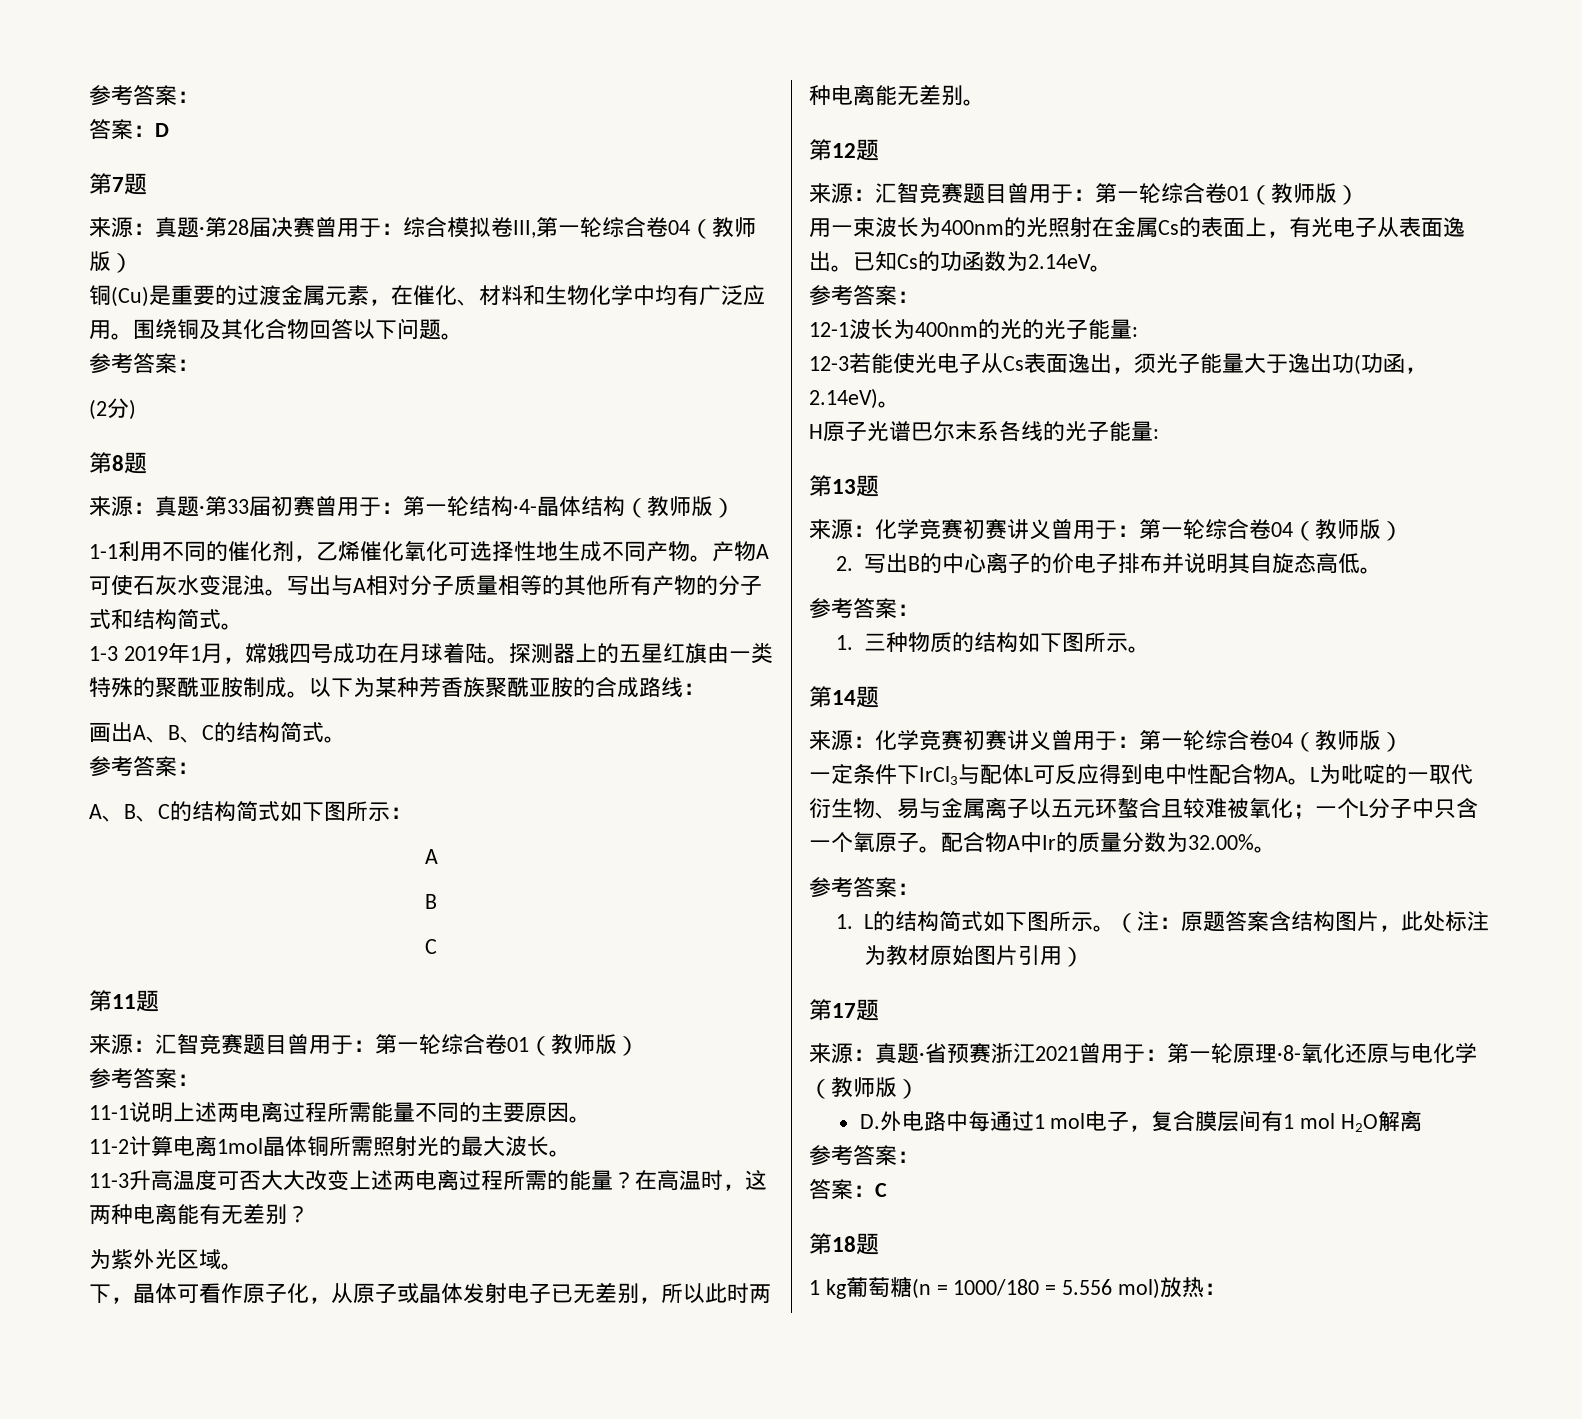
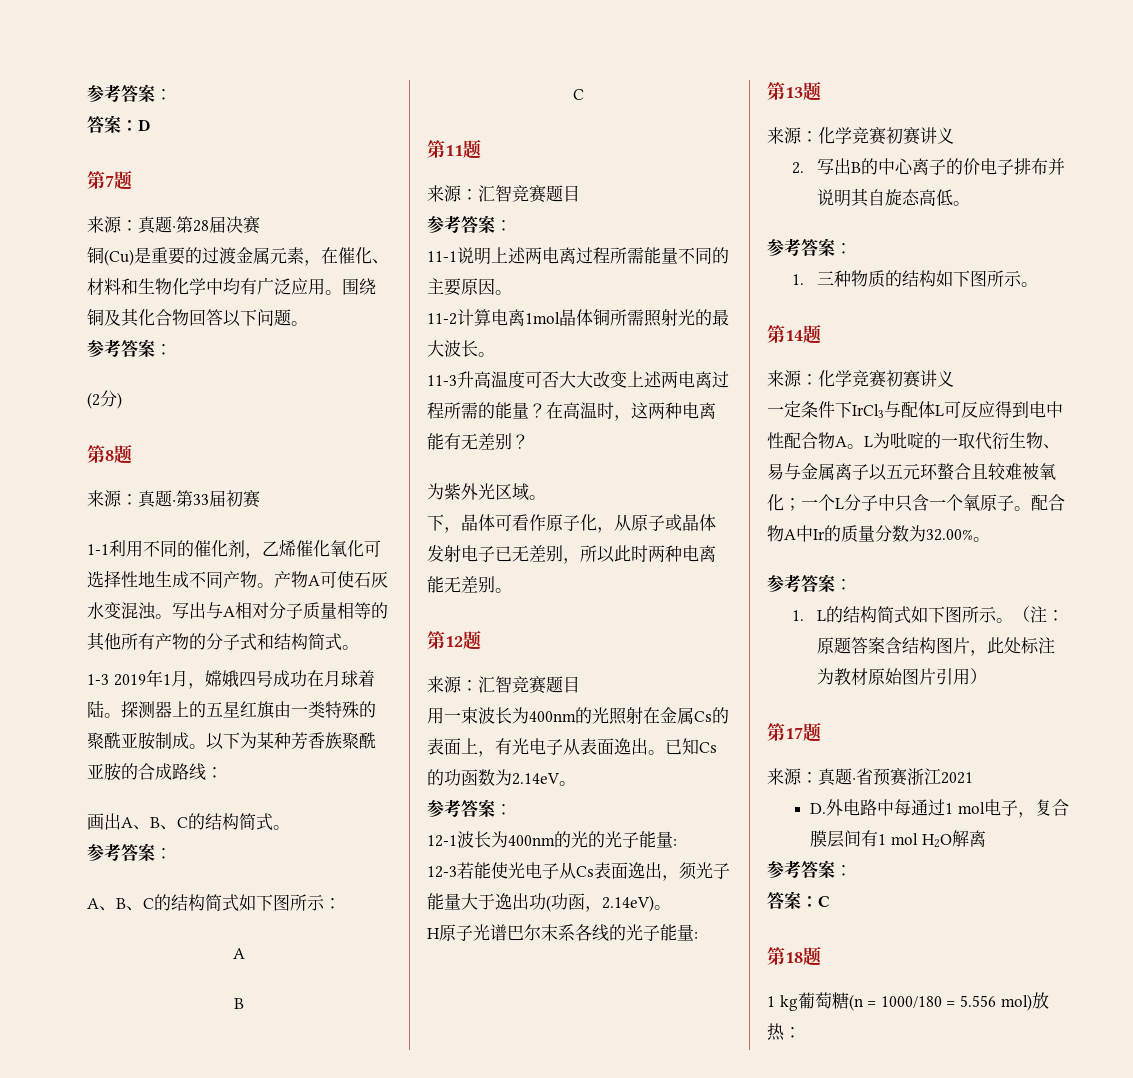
- 来源：真题·第28届决赛曾用于：综合模拟卷III,第一轮综合卷04（教师版）
+ 来源：真题·第28届决赛
- 来源：真题·第33届初赛曾用于：第一轮结构·4-晶体结构（教师版）
+ 来源：真题·第33届初赛
  第11题
- 来源：汇智竞赛题目曾用于：第一轮综合卷01（教师版）
+ 来源：汇智竞赛题目
  第12题
- 来源：汇智竞赛题目曾用于：第一轮综合卷01（教师版）
+ 来源：汇智竞赛题目
  第13题
- 来源：化学竞赛初赛讲义曾用于：第一轮综合卷04（教师版）
+ 来源：化学竞赛初赛讲义
  第14题
- 来源：化学竞赛初赛讲义曾用于：第一轮综合卷04（教师版）
+ 来源：化学竞赛初赛讲义
- 来源：真题·省预赛浙江2021曾用于：第一轮原理·8-氧化还原与电化学（教师版）
+ 来源：真题·省预赛浙江2021

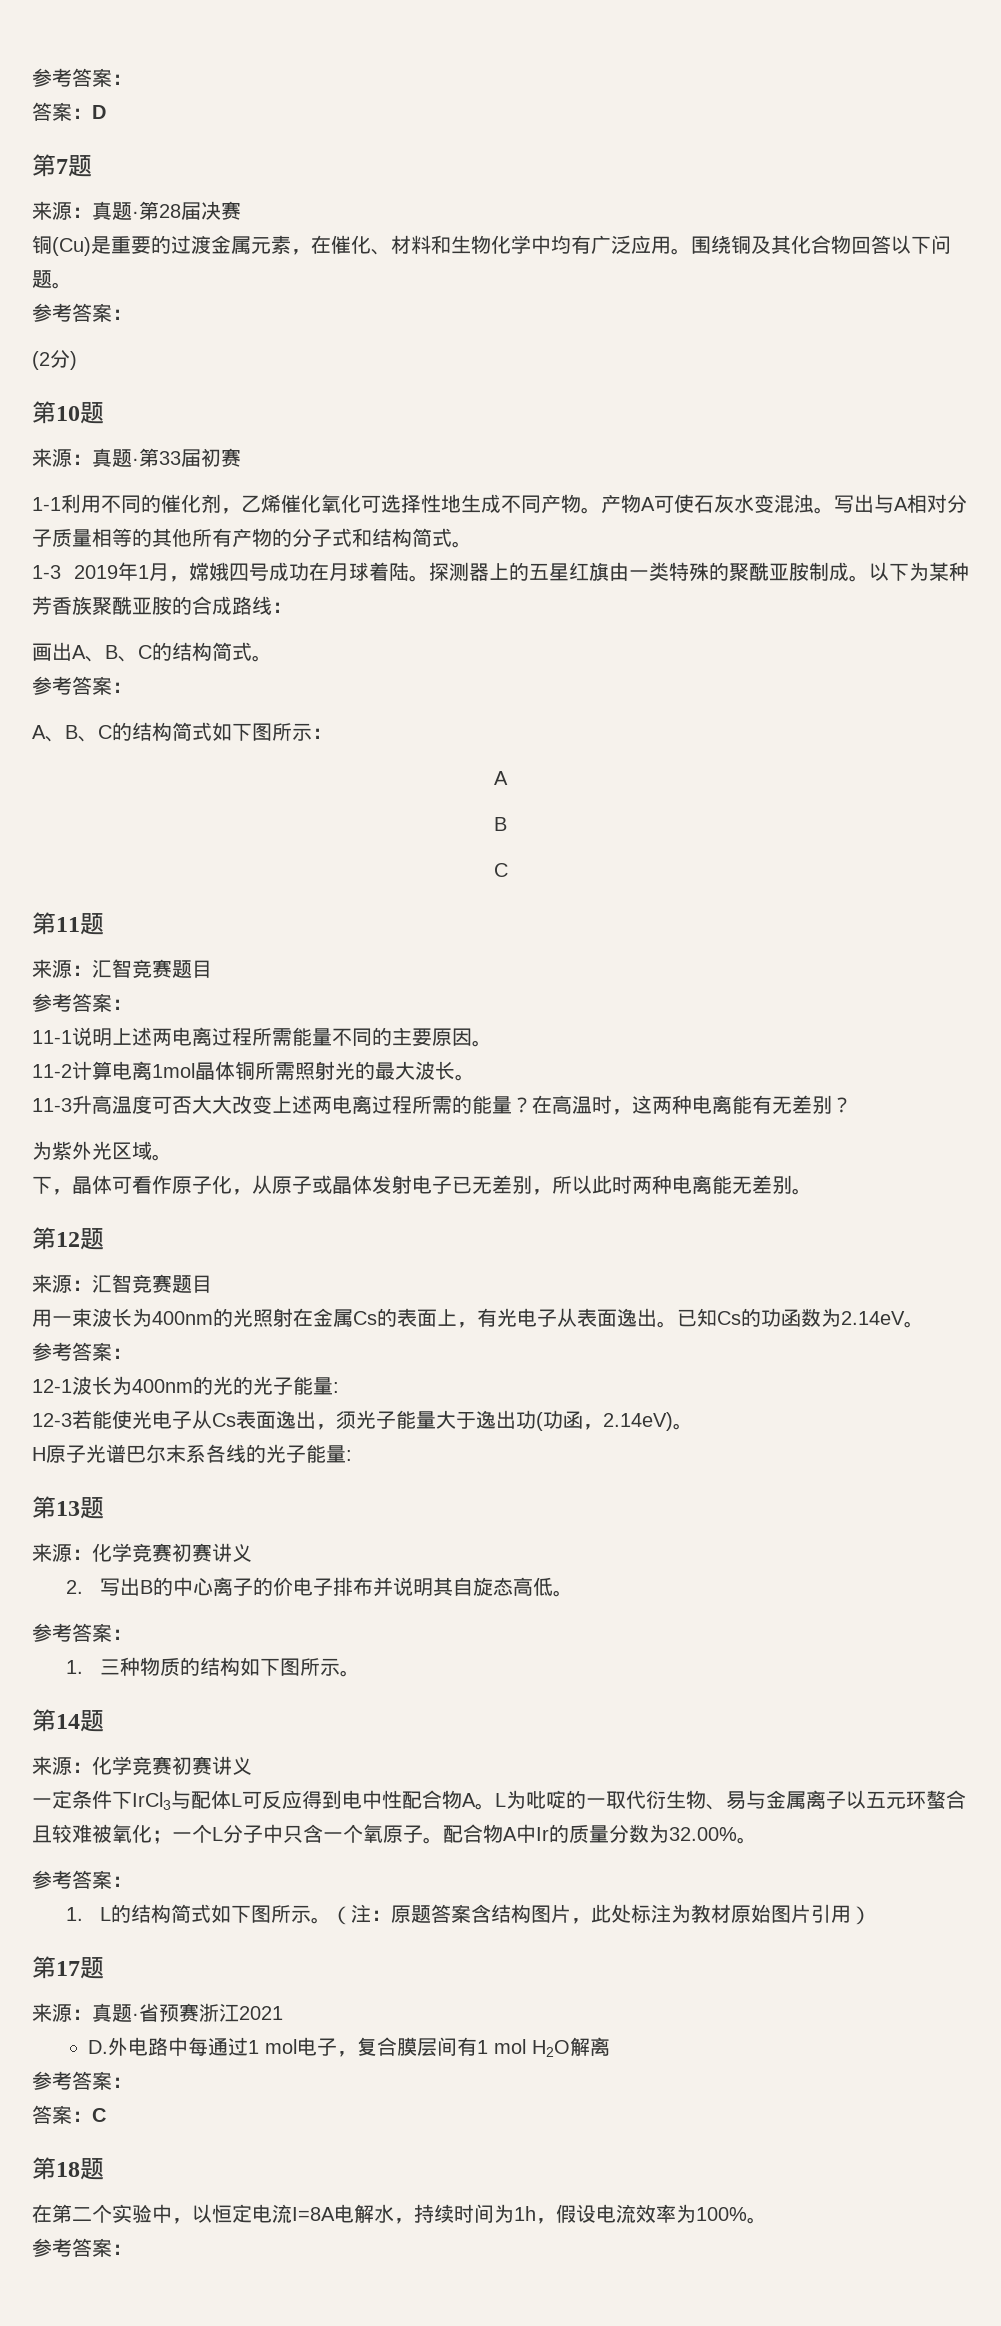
- 第8题
+ 第10题
- 1 kg葡萄糖(n = 1000/180 = 5.556 mol)放热：
+ 在第二个实验中，以恒定电流I=8A电解水，持续时间为1h，假设电流效率为100%。
+ 参考答案：

